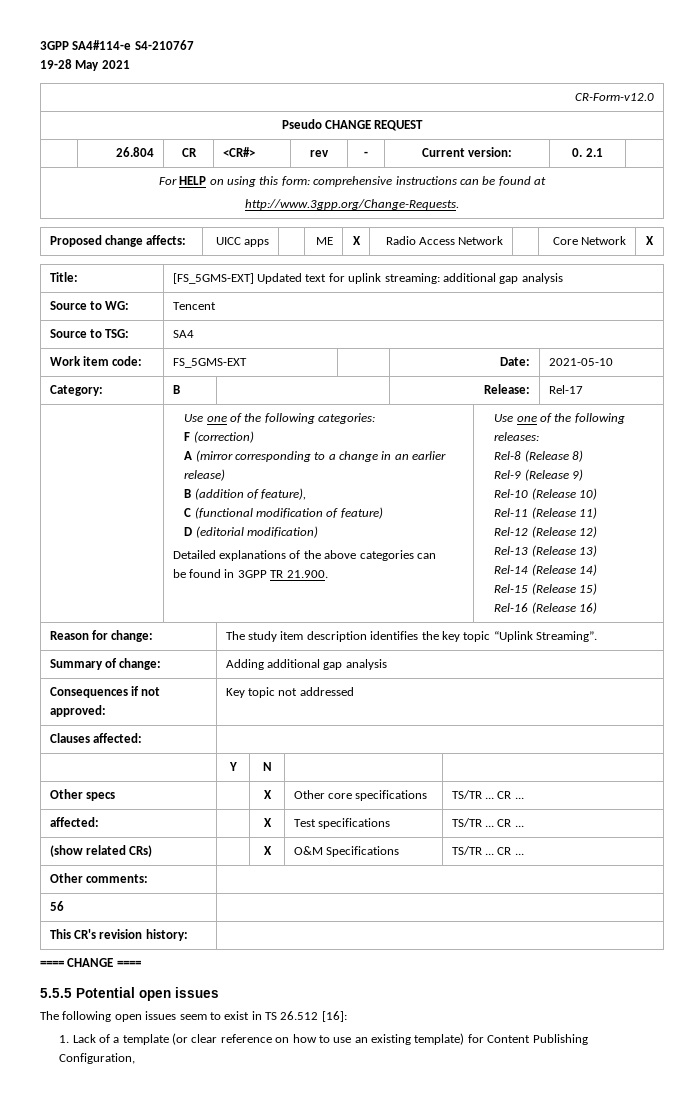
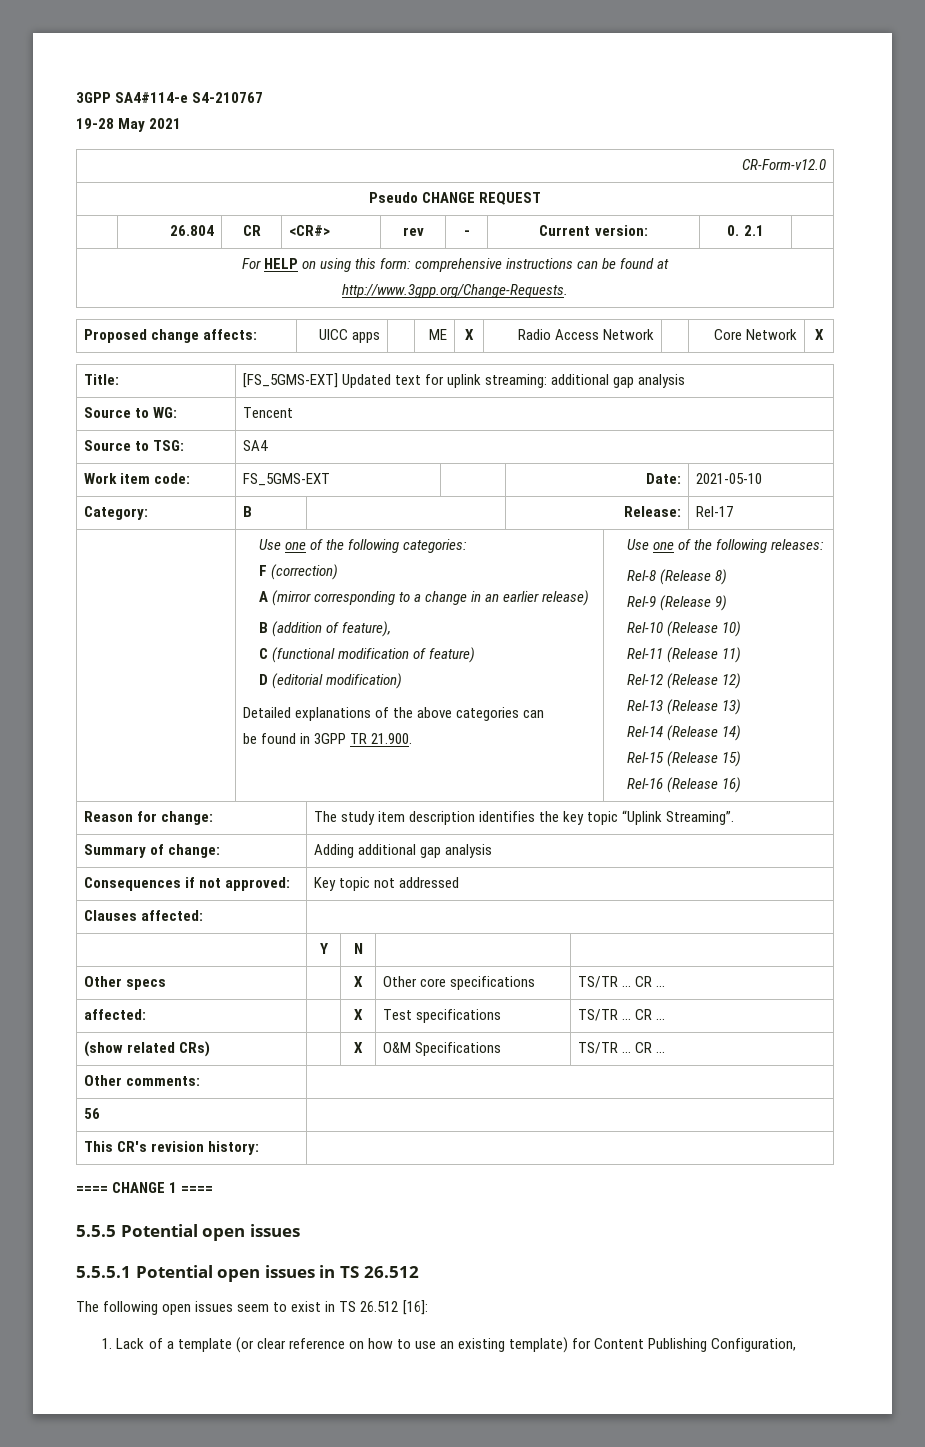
- ==== CHANGE ====
+ ==== CHANGE 1 ====
+ 5.5.5.1 Potential open issues in TS 26.512

